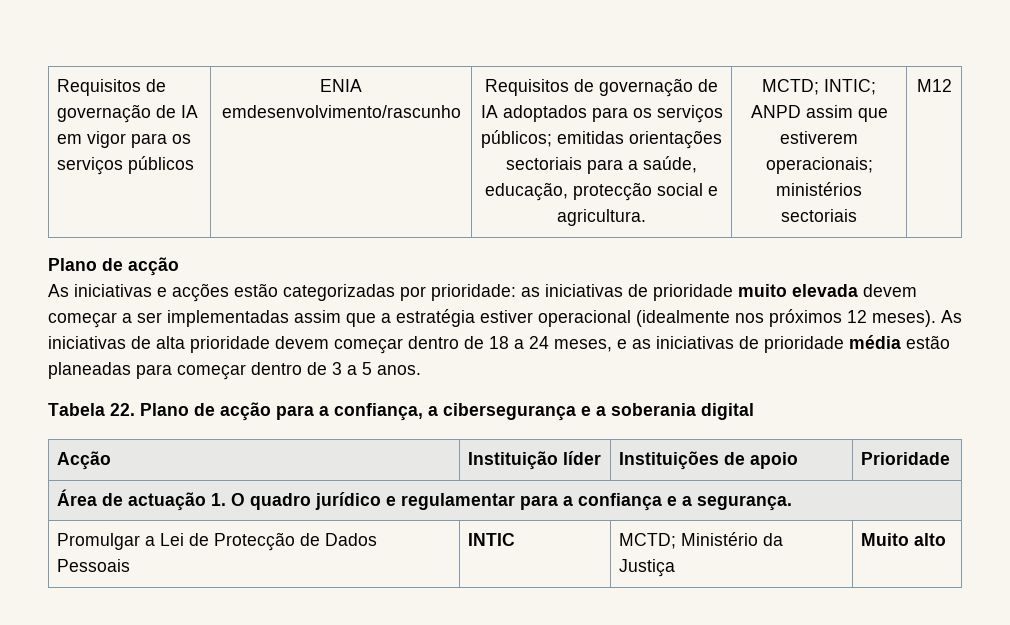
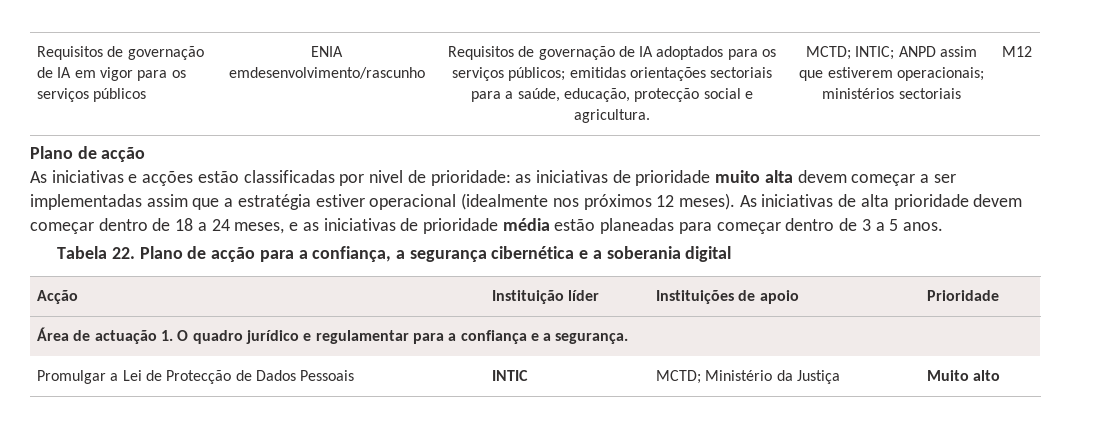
- As iniciativas e acções estão categorizadas por prioridade: as iniciativas de prioridade muito elevada devem começar a ser implementadas assim que a estratégia estiver operacional (idealmente nos próximos 12 meses).
+ As iniciativas e acções estão classificadas por nivel de prioridade: as iniciativas de prioridade muito alta devem começar a ser implementadas assim que a estratégia estiver operacional (idealmente nos próximos 12 meses).
- Tabela 22. Plano de acção para a confiança, a cibersegurança e a soberania digital
+ Tabela 22. Plano de acção para a confiança, a segurança cibernética e a soberania digital

